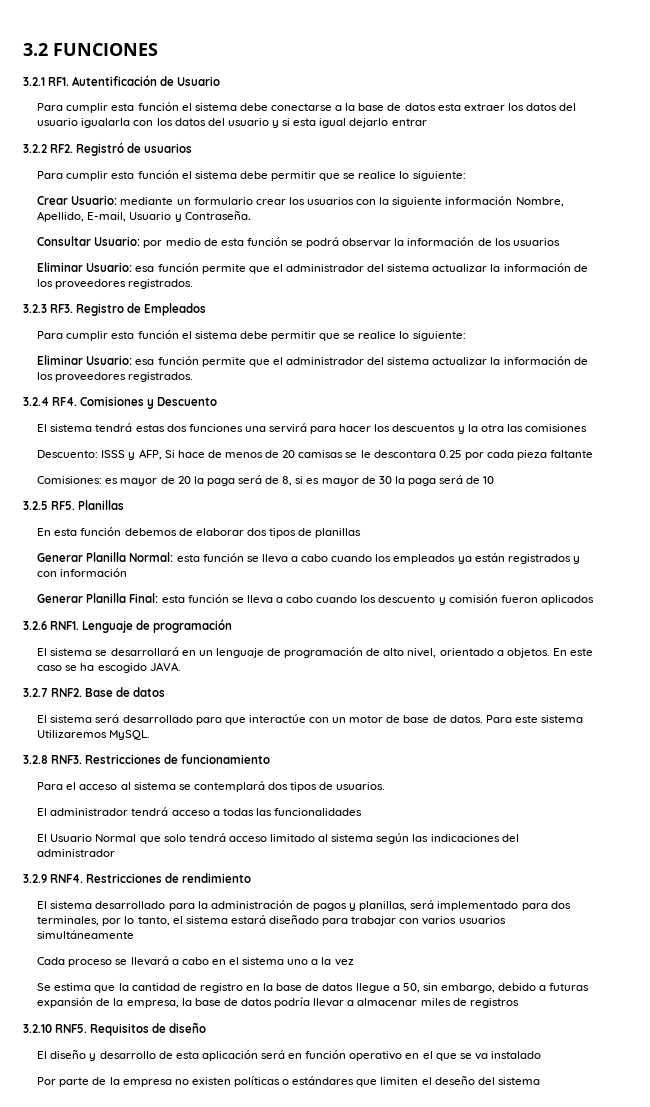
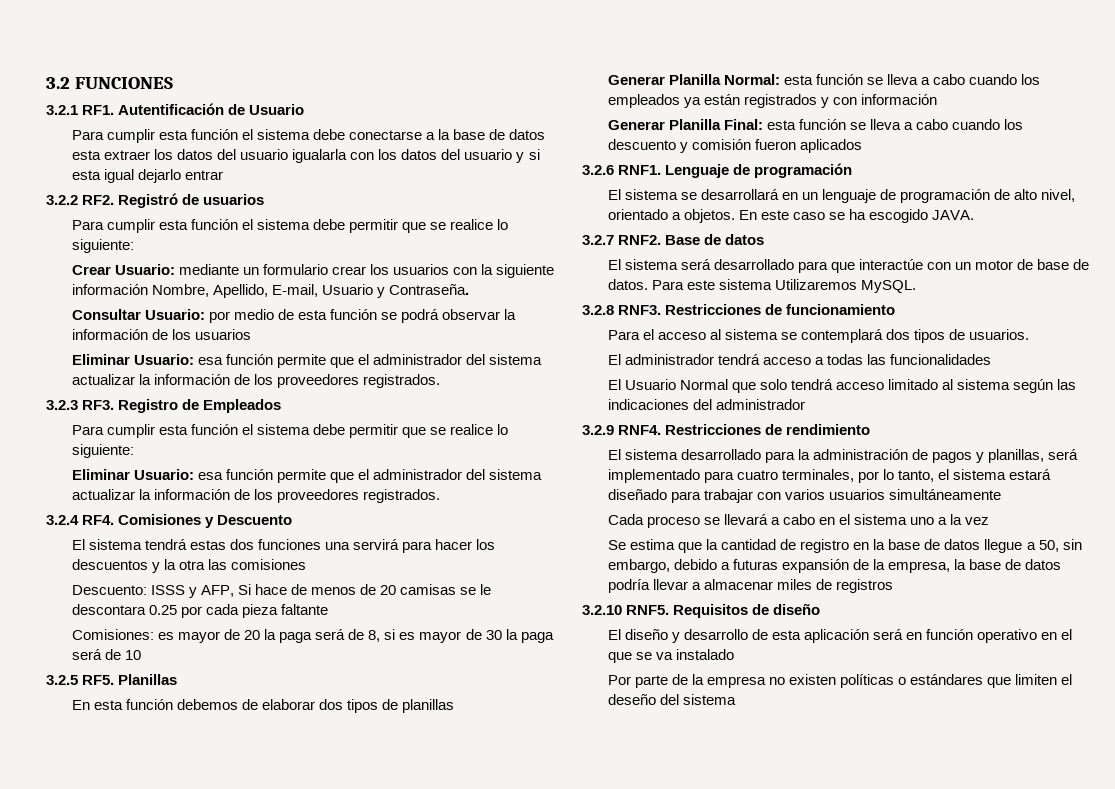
- El sistema desarrollado para la administración de pagos y planillas, será implementado para dos terminales, por lo tanto, el sistema estará diseñado para trabajar con varios usuarios simultáneamente
+ El sistema desarrollado para la administración de pagos y planillas, será implementado para cuatro terminales, por lo tanto, el sistema estará diseñado para trabajar con varios usuarios simultáneamente

